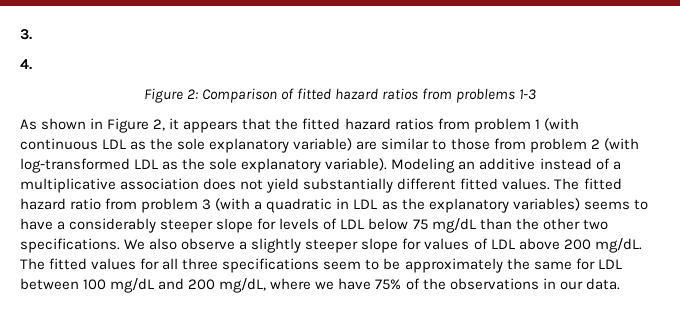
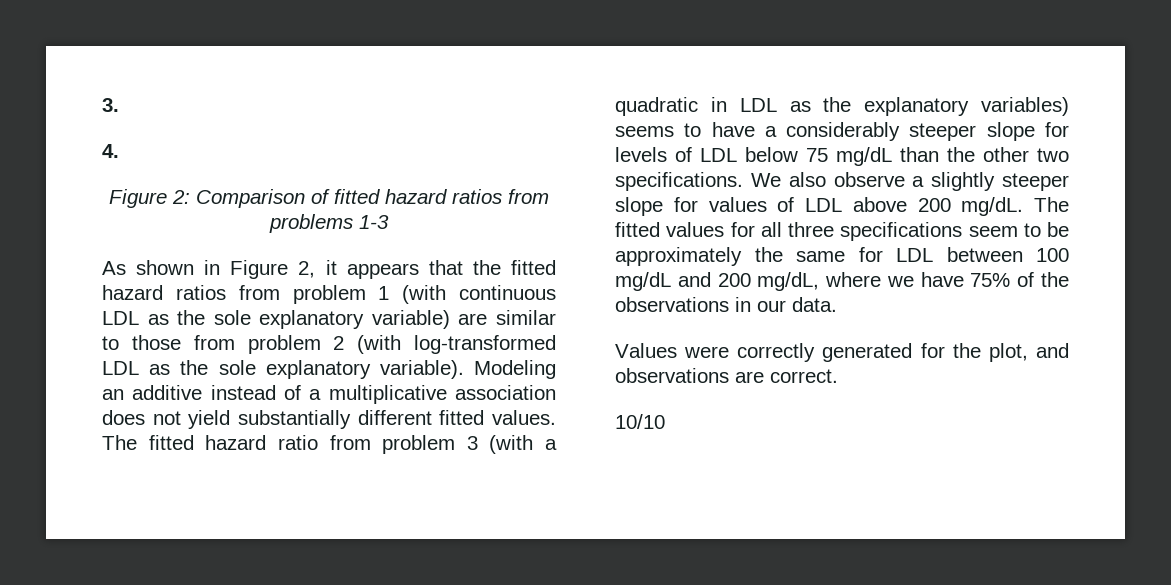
+ Values were correctly generated for the plot, and observations are correct.
+ 10/10

